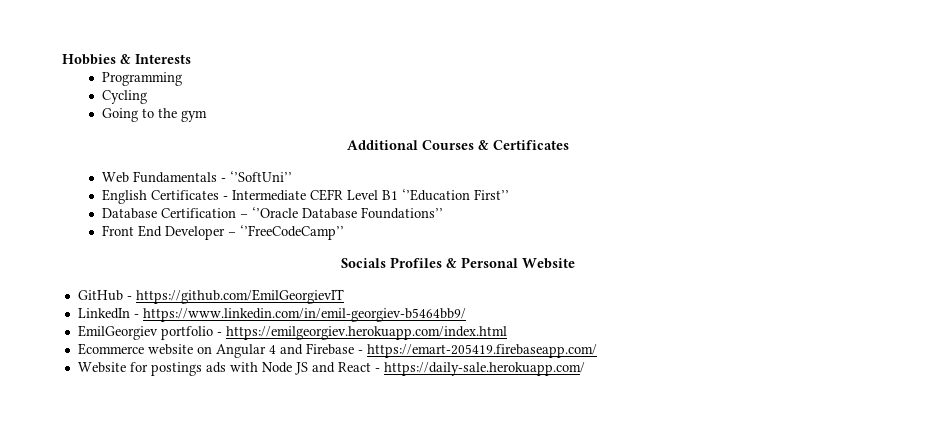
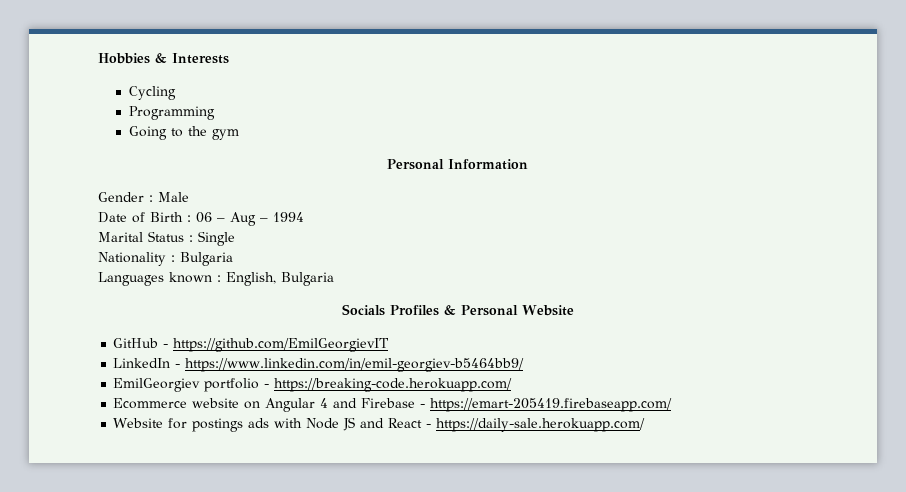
+ Cycling
- Cycling
- Additional Courses & Certificates
- Web Fundamentals - ‘’SoftUni’’
- English Certificates - Intermediate CEFR Level B1 ‘’Education First’’
- Database Certification – ‘’Oracle Database Foundations’’
- Front End Developer – ‘’FreeCodeCamp’’
+ Personal Information
+ Gender : Male
+ Date of Birth : 06 – Aug – 1994
+ Marital Status : Single
+ Nationality : Bulgaria
+ Languages known : English, Bulgaria
- EmilGeorgiev portfolio - https://emilgeorgiev.herokuapp.com/index.html
+ EmilGeorgiev portfolio - https://breaking-code.herokuapp.com/

